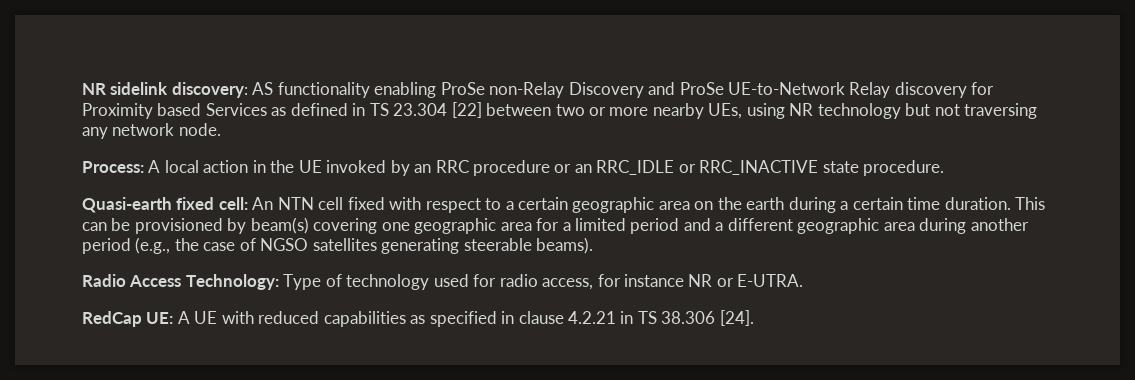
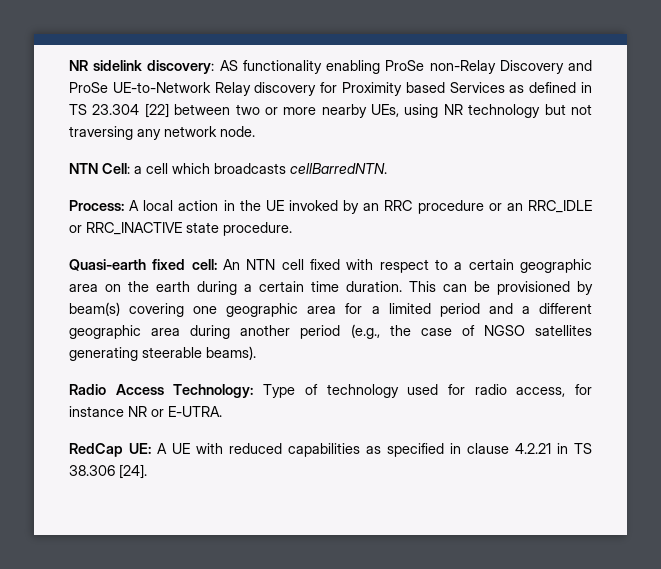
+ NTN Cell: a cell which broadcasts cellBarredNTN.

